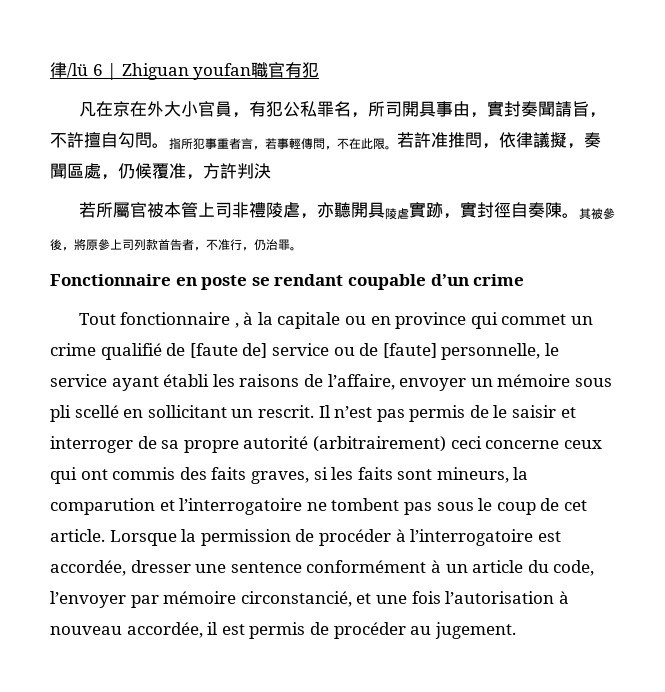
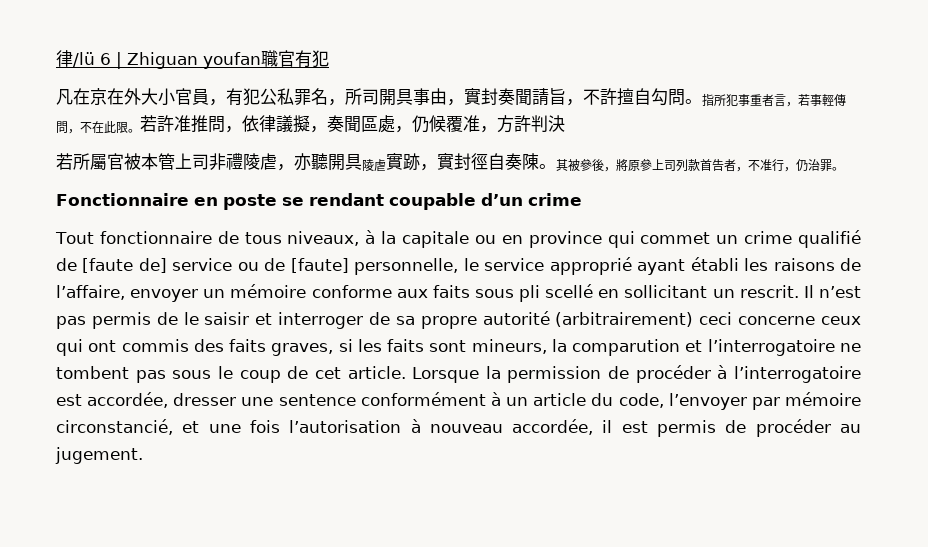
- Tout fonctionnaire , à la capitale ou en province qui commet un crime qualifié de [faute de] service ou de [faute] personnelle, le service ayant établi les raisons de l’affaire, envoyer un mémoire sous pli scellé en sollicitant un rescrit.
+ Tout fonctionnaire de tous niveaux, à la capitale ou en province qui commet un crime qualifié de [faute de] service ou de [faute] personnelle, le service approprié ayant établi les raisons de l’affaire, envoyer un mémoire conforme aux faits sous pli scellé en sollicitant un rescrit.

